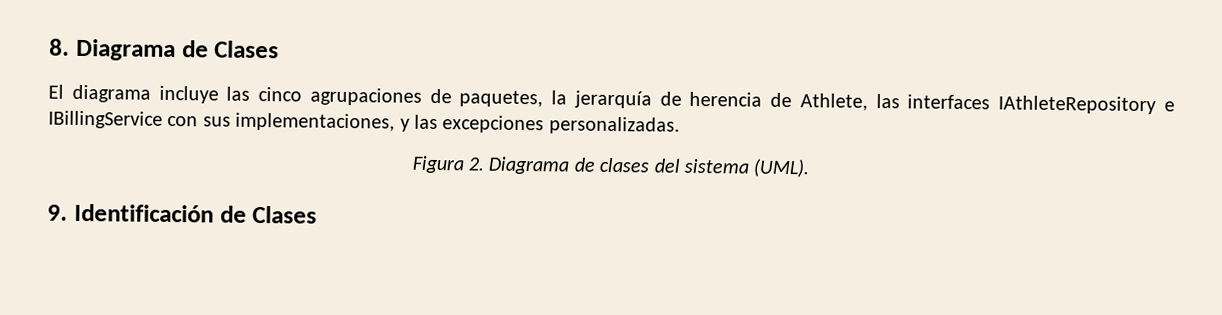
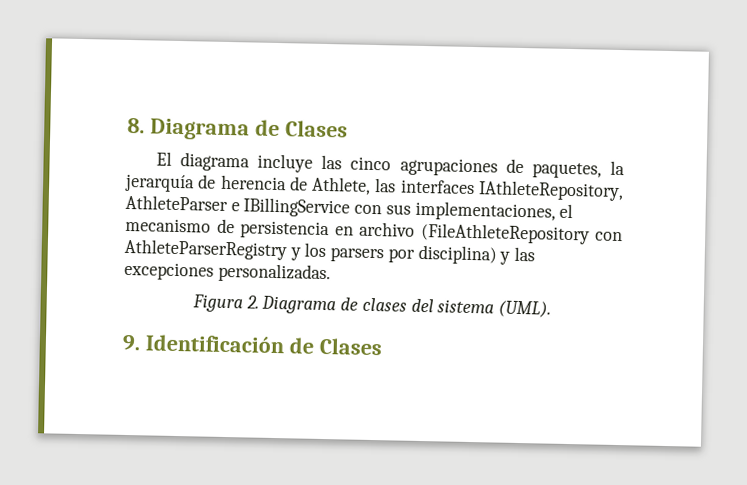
- El diagrama incluye las cinco agrupaciones de paquetes, la jerarquía de herencia de Athlete, las interfaces IAthleteRepository e IBillingService con sus implementaciones, y las excepciones personalizadas.
+ El diagrama incluye las cinco agrupaciones de paquetes, la jerarquía de herencia de Athlete, las interfaces IAthleteRepository, AthleteParser e IBillingService con sus implementaciones, el mecanismo de persistencia en archivo (FileAthleteRepository con AthleteParserRegistry y los parsers por disciplina) y las excepciones personalizadas.

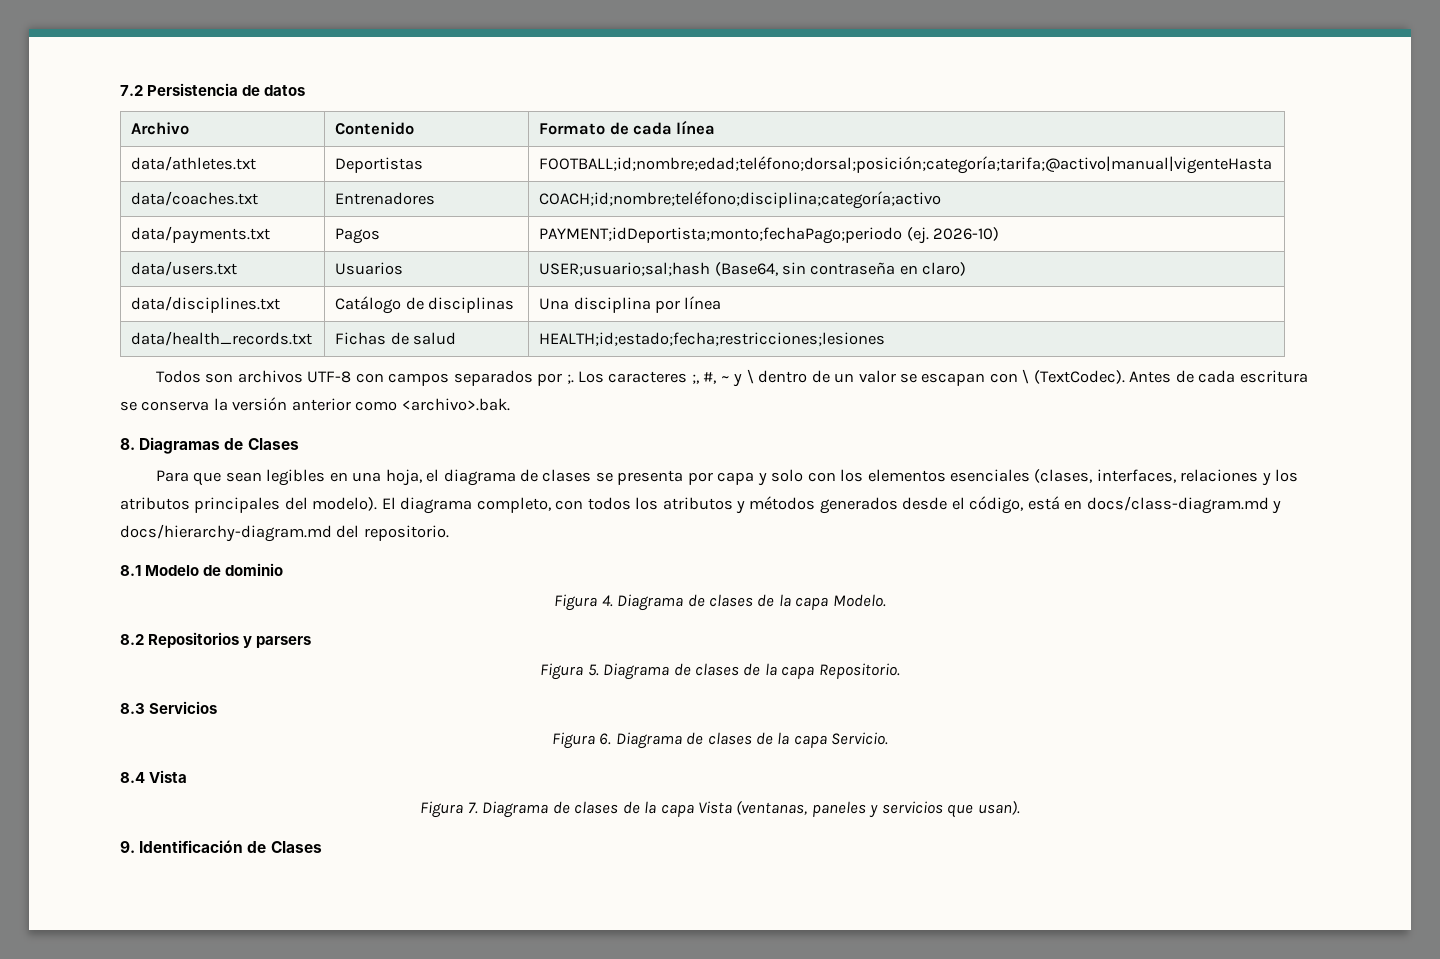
- 8. Diagrama de Clases
- El diagrama incluye las cinco agrupaciones de paquetes, la jerarquía de herencia de Athlete, las interfaces IAthleteRepository, AthleteParser e IBillingService con sus implementaciones, el mecanismo de persistencia en archivo (FileAthleteRepository con AthleteParserRegistry y los parsers por disciplina) y las excepciones personalizadas.
- Figura 2. Diagrama de clases del sistema (UML).
+ 7.2 Persistencia de datos
+ Archivo | Contenido | Formato de cada línea
+ data/athletes.txt | Deportistas | FOOTBALL;id;nombre;edad;teléfono;dorsal;posición;categoría;tarifa;@activo|manual|vigenteHasta
+ data/coaches.txt | Entrenadores | COACH;id;nombre;teléfono;disciplina;categoría;activo
+ data/payments.txt | Pagos | PAYMENT;idDeportista;monto;fechaPago;periodo (ej. 2026-10)
+ data/users.txt | Usuarios | USER;usuario;sal;hash (Base64, sin contraseña en claro)
+ data/disciplines.txt | Catálogo de disciplinas | Una disciplina por línea
+ data/health_records.txt | Fichas de salud | HEALTH;id;estado;fecha;restricciones;lesiones
+ Todos son archivos UTF-8 con campos separados por ;. Los caracteres ;, #, ~ y \ dentro de un valor se escapan con \ (TextCodec). Antes de cada escritura se conserva la versión anterior como <archivo>.bak.
+ 8. Diagramas de Clases
+ Para que sean legibles en una hoja, el diagrama de clases se presenta por capa y solo con los elementos esenciales (clases, interfaces, relaciones y los atributos principales del modelo). El diagrama completo, con todos los atributos y métodos generados desde el código, está en docs/class-diagram.md y docs/hierarchy-diagram.md del repositorio.
+ 8.1 Modelo de dominio
+ Figura 4. Diagrama de clases de la capa Modelo.
+ 8.2 Repositorios y parsers
+ Figura 5. Diagrama de clases de la capa Repositorio.
+ 8.3 Servicios
+ Figura 6. Diagrama de clases de la capa Servicio.
+ 8.4 Vista
+ Figura 7. Diagrama de clases de la capa Vista (ventanas, paneles y servicios que usan).

